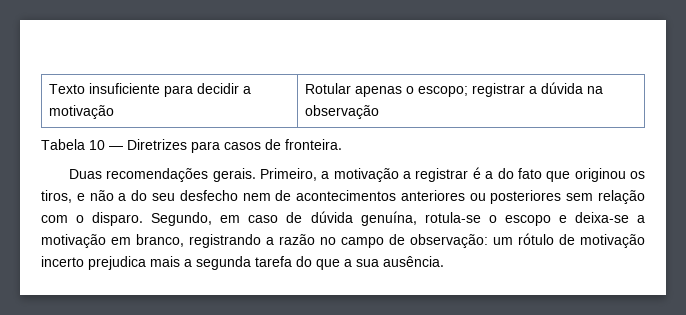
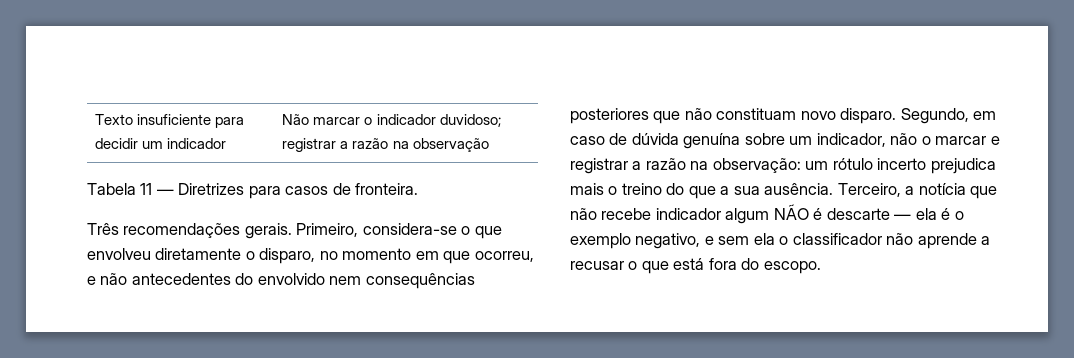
- Texto insuficiente para decidir a motivação | Rotular apenas o escopo; registrar a dúvida na observação
+ Texto insuficiente para decidir um indicador | Não marcar o indicador duvidoso; registrar a razão na observação
- Tabela 10 — Diretrizes para casos de fronteira.
+ Tabela 11 — Diretrizes para casos de fronteira.
- Duas recomendações gerais.
+ Três recomendações gerais.
- Primeiro, a motivação a registrar é a do fato que originou os tiros, e não a do seu desfecho nem de acontecimentos anteriores ou posteriores sem relação com o disparo.
+ Primeiro, considera-se o que envolveu diretamente o disparo, no momento em que ocorreu, e não antecedentes do envolvido nem consequências posteriores que não constituam novo disparo.
- Segundo, em caso de dúvida genuína, rotula-se o escopo e deixa-se a motivação em branco, registrando a razão no campo de observação: um rótulo de motivação incerto prejudica mais a segunda tarefa do que a sua ausência.
+ Segundo, em caso de dúvida genuína sobre um indicador, não o marcar e registrar a razão na observação: um rótulo incerto prejudica mais o treino do que a sua ausência.
+ Terceiro, a notícia que não recebe indicador algum NÃO é descarte — ela é o exemplo negativo, e sem ela o classificador não aprende a recusar o que está fora do escopo.

